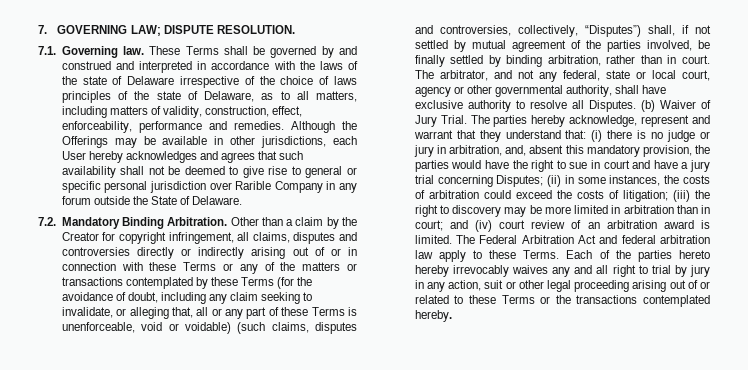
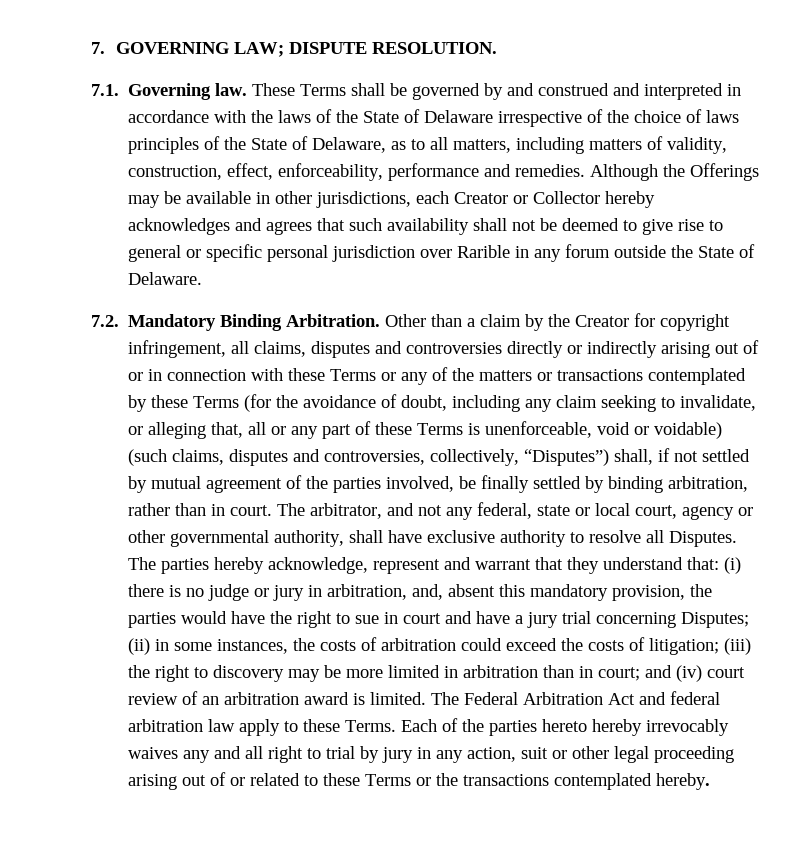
- These Terms shall be governed by and construed and interpreted in accordance with the laws of the state of Delaware irrespective of the choice of laws principles of the state of Delaware, as to all matters, including matters of validity, construction, effect, enforceability, performance and remedies.
+ These Terms shall be governed by and construed and interpreted in accordance with the laws of the State of Delaware irrespective of the choice of laws principles of the State of Delaware, as to all matters, including matters of validity, construction, effect, enforceability, performance and remedies.
- Although the Offerings may be available in other jurisdictions, each User hereby acknowledges and agrees that such availability shall not be deemed to give rise to general or specific personal jurisdiction over Rarible Company in any forum outside the State of Delaware.
+ Although the Offerings may be available in other jurisdictions, each Creator or Collector hereby acknowledges and agrees that such availability shall not be deemed to give rise to general or specific personal jurisdiction over Rarible in any forum outside the State of Delaware.
- (b) Waiver of Jury Trial.

